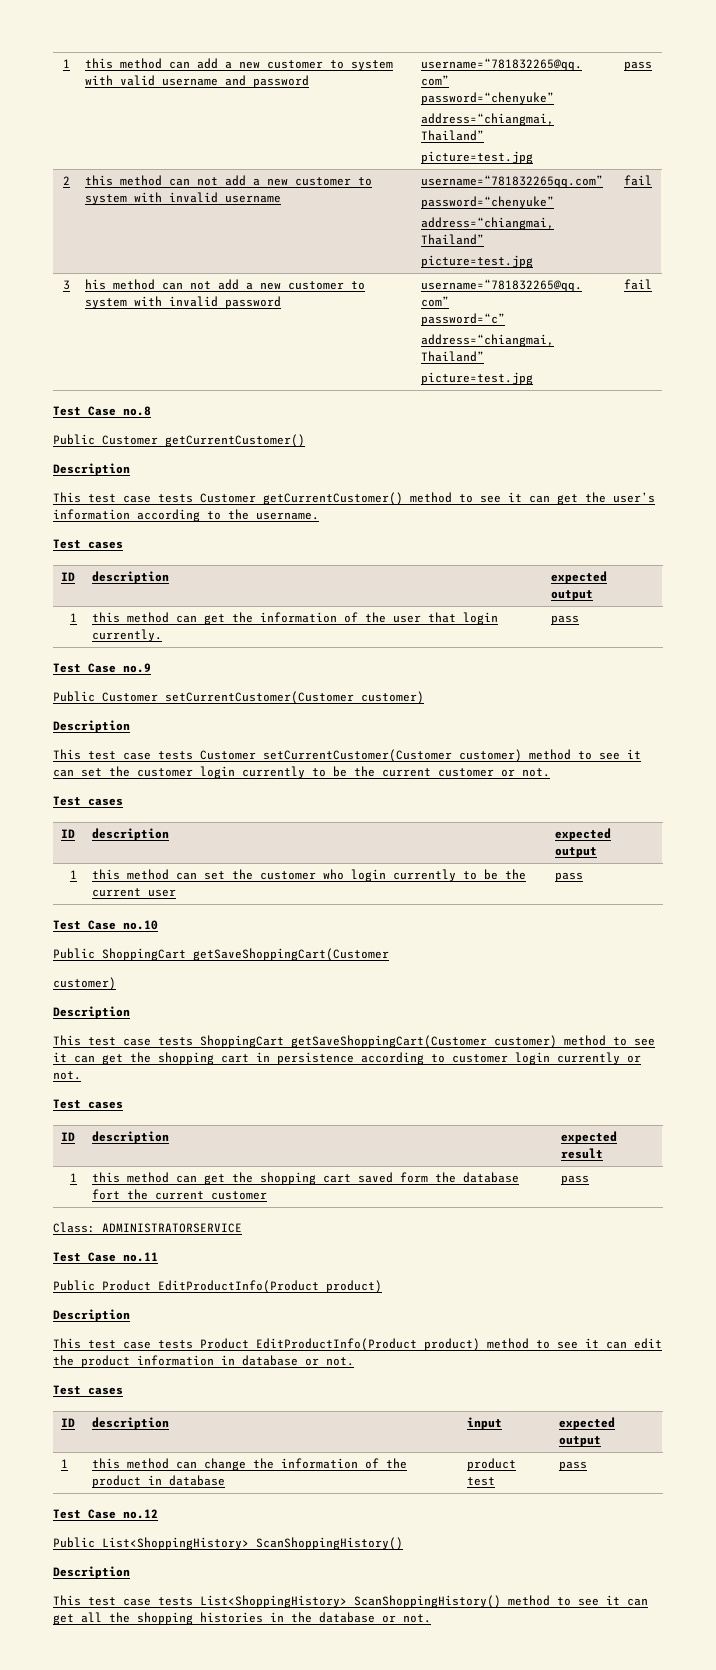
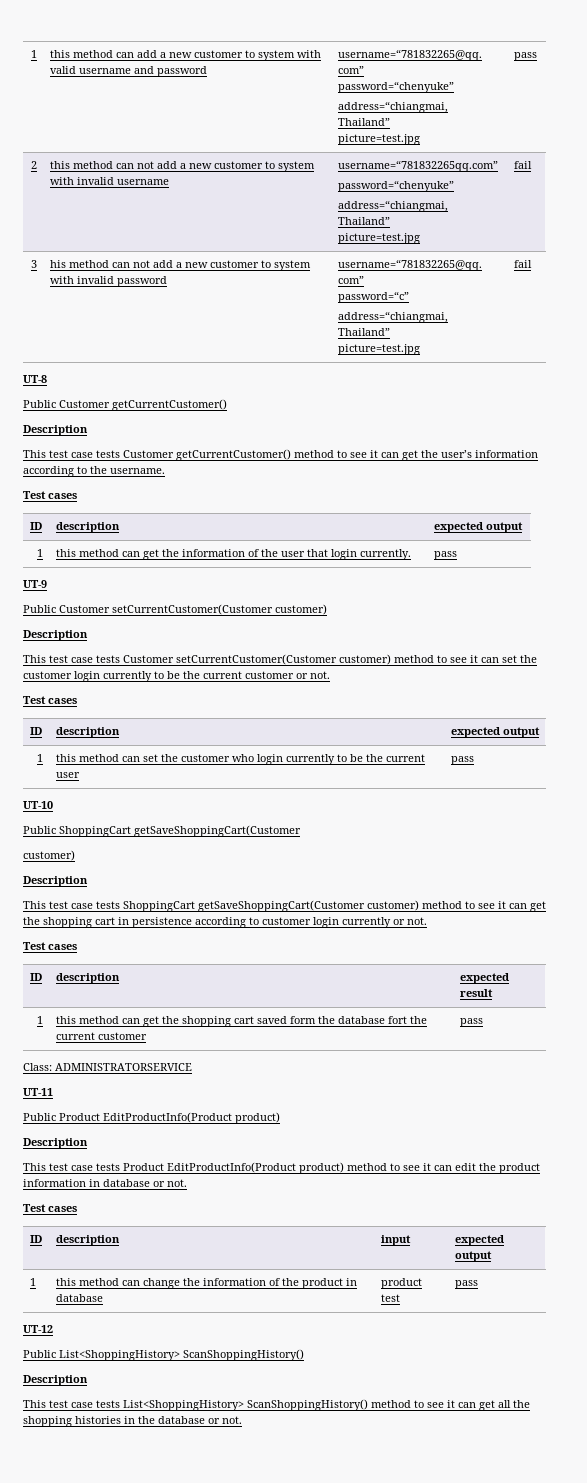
- Test Case no.8
+ UT-8
- Test Case no.9
+ UT-9
- Test Case no.10
+ UT-10
- Test Case no.11
+ UT-11
- Test Case no.12
+ UT-12

